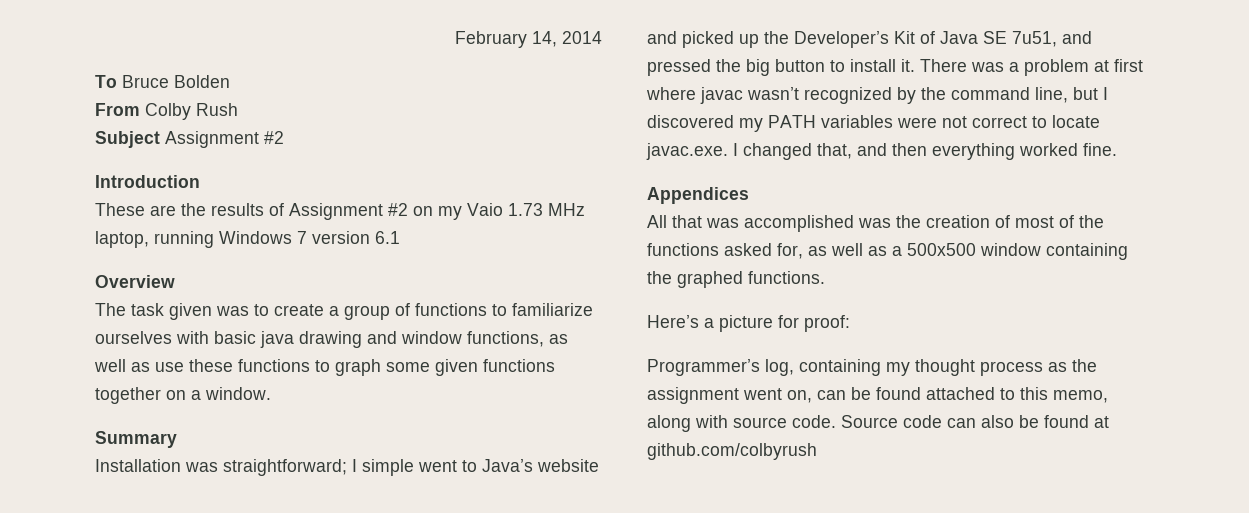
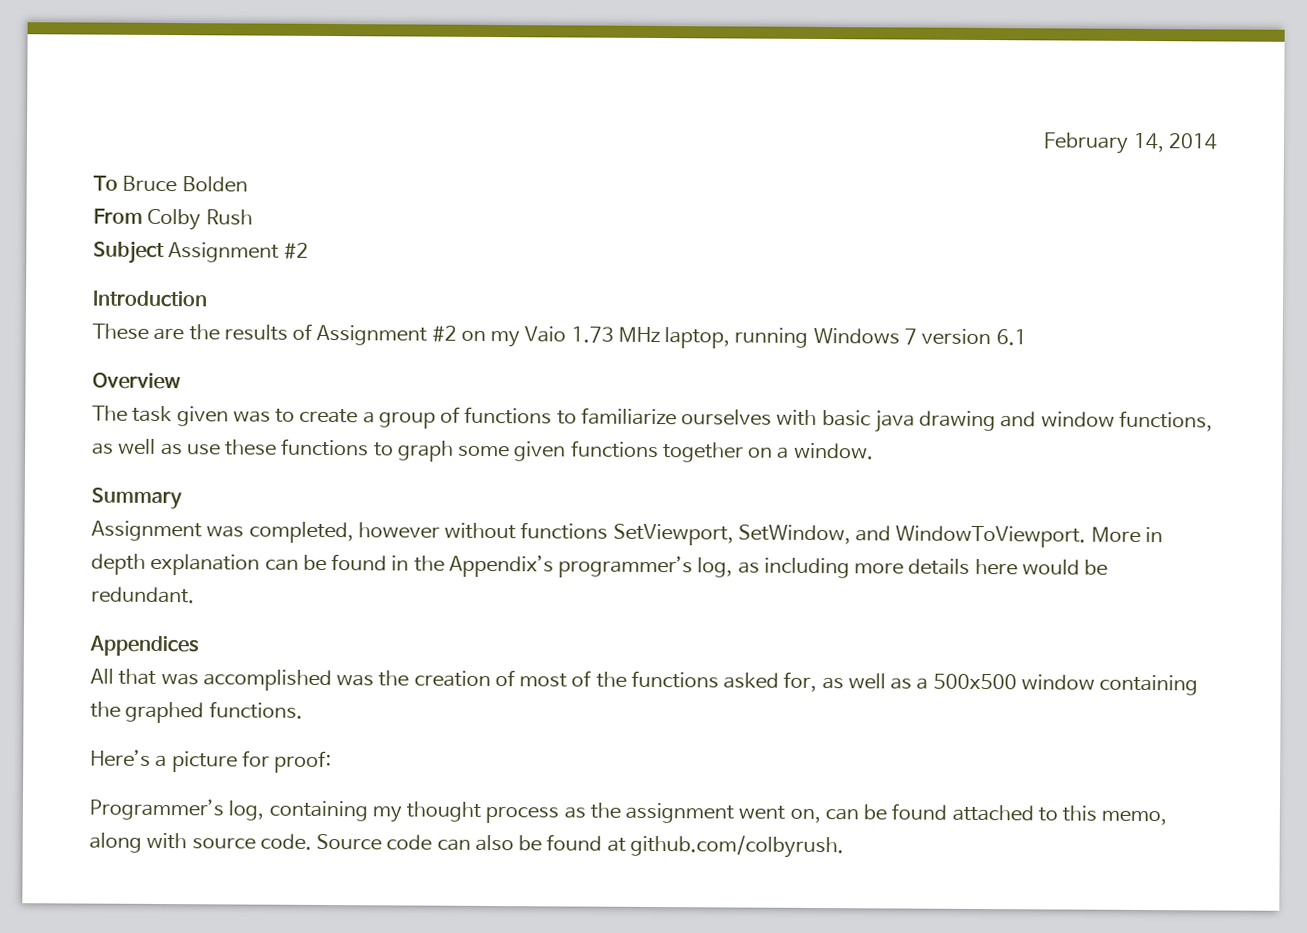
- Installation was straightforward; I simple went to Java’s website and picked up the Developer’s Kit of Java SE 7u51, and pressed the big button to install it. There was a problem at first where javac wasn’t recognized by the command line, but I discovered my PATH variables were not correct to locate javac.exe. I changed that, and then everything worked fine.
+ Assignment was completed, however without functions SetViewport, SetWindow, and WindowToViewport. More in depth explanation can be found in the Appendix’s programmer’s log, as including more details here would be redundant.
- Source code can also be found at github.com/colbyrush
+ Source code can also be found at github.com/colbyrush.

